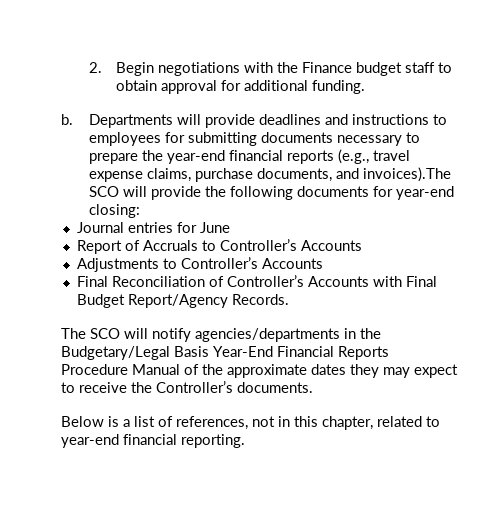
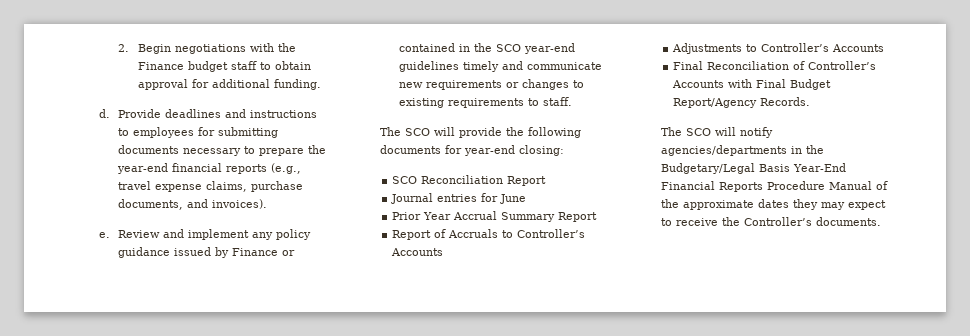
- b. Departments will provide deadlines and instructions to employees for submitting documents necessary to prepare the year-end financial reports (e.g., travel expense claims, purchase documents, and invoices).The SCO will provide the following documents for year-end closing:
+ d. Provide deadlines and instructions to employees for submitting documents necessary to prepare the year-end financial reports (e.g., travel expense claims, purchase documents, and invoices).
+ e. Review and implement any policy guidance issued by Finance or contained in the SCO year-end guidelines timely and communicate new requirements or changes to existing requirements to staff.
+ The SCO will provide the following documents for year-end closing:
+ SCO Reconciliation Report
+ Prior Year Accrual Summary Report
- Below is a list of references, not in this chapter, related to year-end financial reporting.

